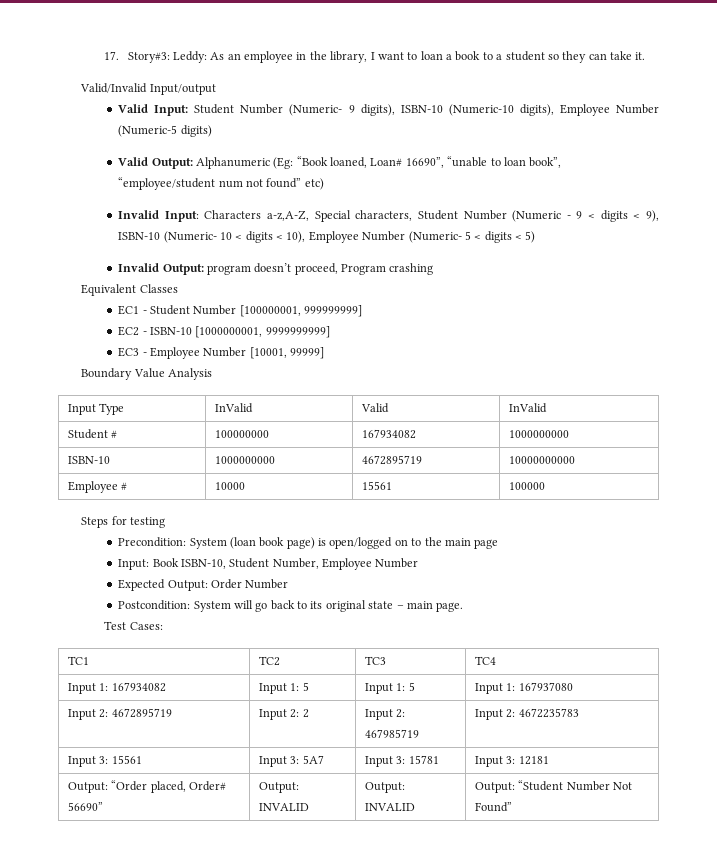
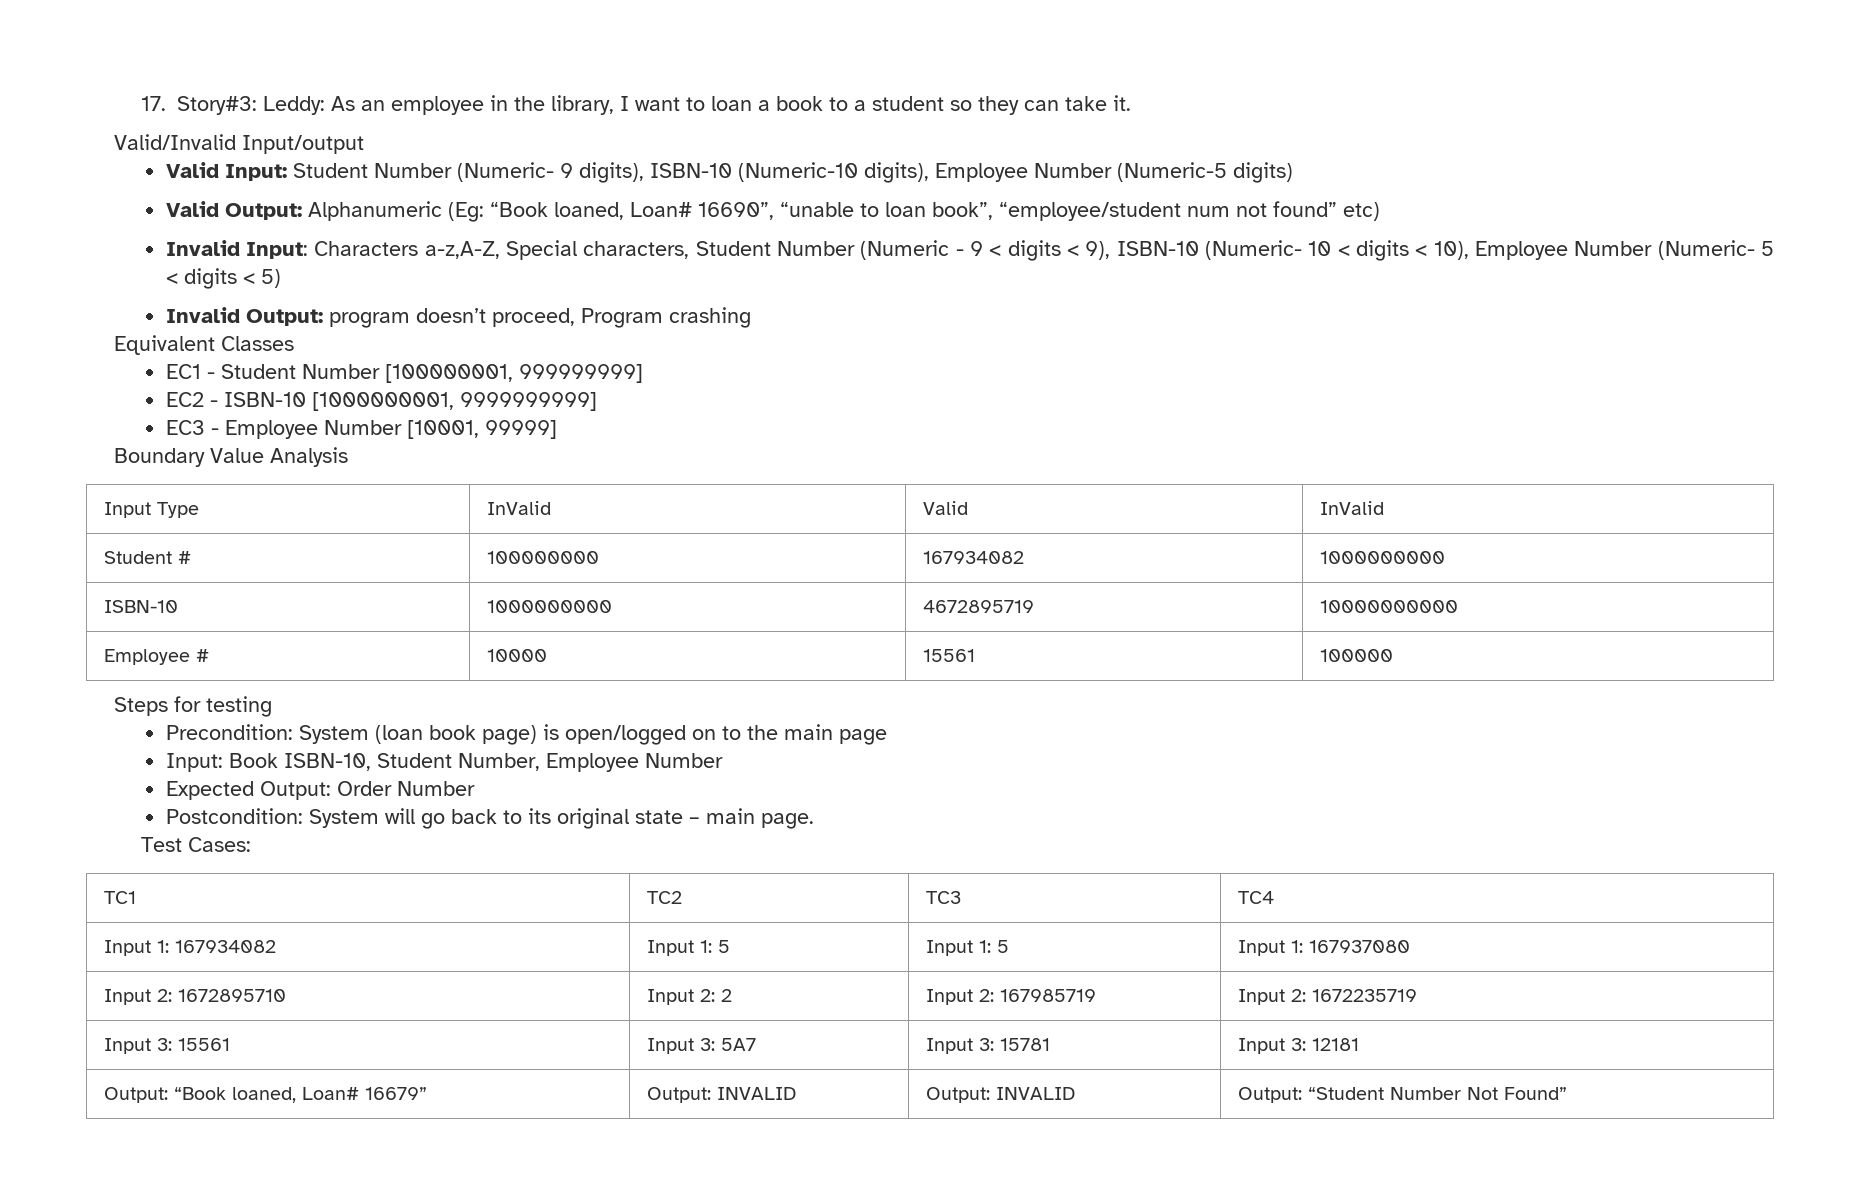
- Input 2: 4672895719 | Input 2: 2 | Input 2: 467985719 | Input 2: 4672235783
+ Input 2: 1672895710 | Input 2: 2 | Input 2: 167985719 | Input 2: 1672235719
- Output: “Order placed, Order# 56690” | Output: INVALID | Output: INVALID | Output: “Student Number Not Found”
+ Output: “Book loaned, Loan# 16679” | Output: INVALID | Output: INVALID | Output: “Student Number Not Found”

